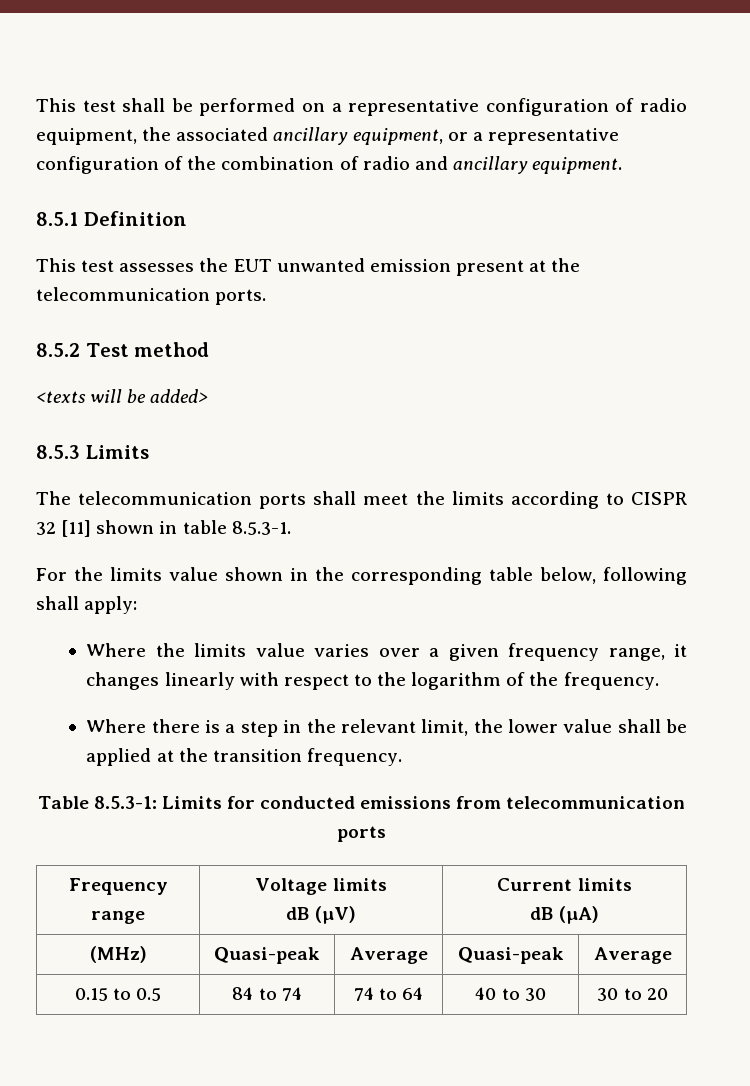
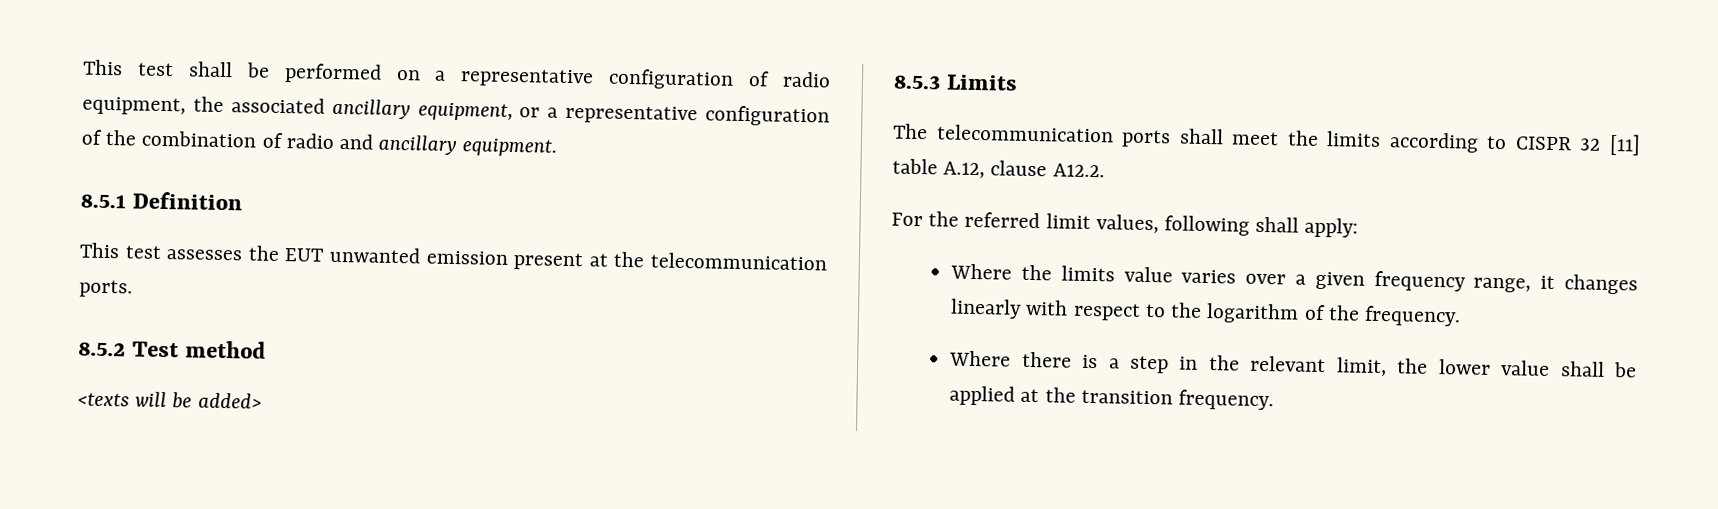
- The telecommunication ports shall meet the limits according to CISPR 32 [11] shown in table 8.5.3-1.
- For the limits value shown in the corresponding table below, following shall apply:
+ The telecommunication ports shall meet the limits according to CISPR 32 [11] table A.12, clause A12.2.
+ For the referred limit values, following shall apply:
- Table 8.5.3-1: Limits for conducted emissions from telecommunication ports
- Frequency range | Voltage limits
- dB (µV) | Current limits
- dB (µA)
- (MHz) | Quasi-peak | Average | Quasi-peak | Average
- 0.15 to 0.5 | 84 to 74 | 74 to 64 | 40 to 30 | 30 to 20

